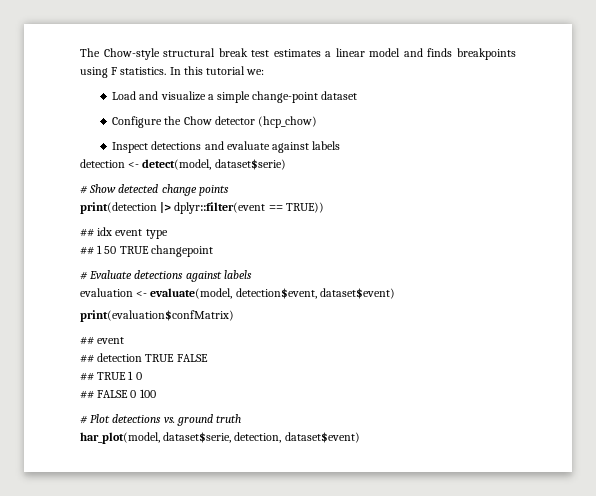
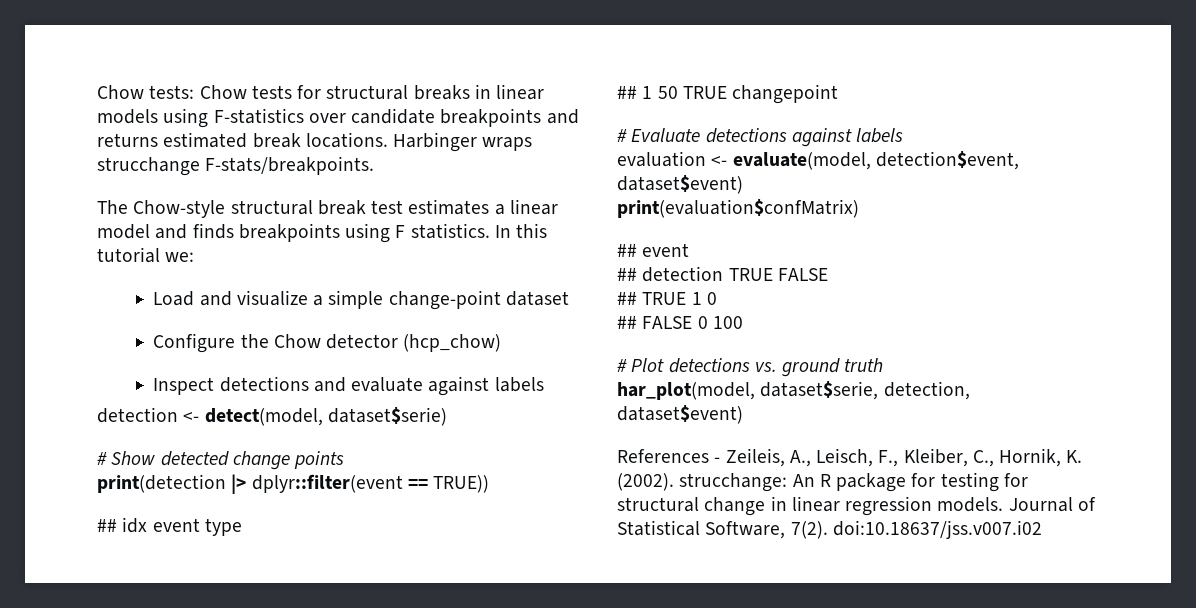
+ Chow tests: Chow tests for structural breaks in linear models using F-statistics over candidate breakpoints and returns estimated break locations. Harbinger wraps strucchange F-stats/breakpoints.
+ References - Zeileis, A., Leisch, F., Kleiber, C., Hornik, K. (2002). strucchange: An R package for testing for structural change in linear regression models. Journal of Statistical Software, 7(2). doi:10.18637/jss.v007.i02

